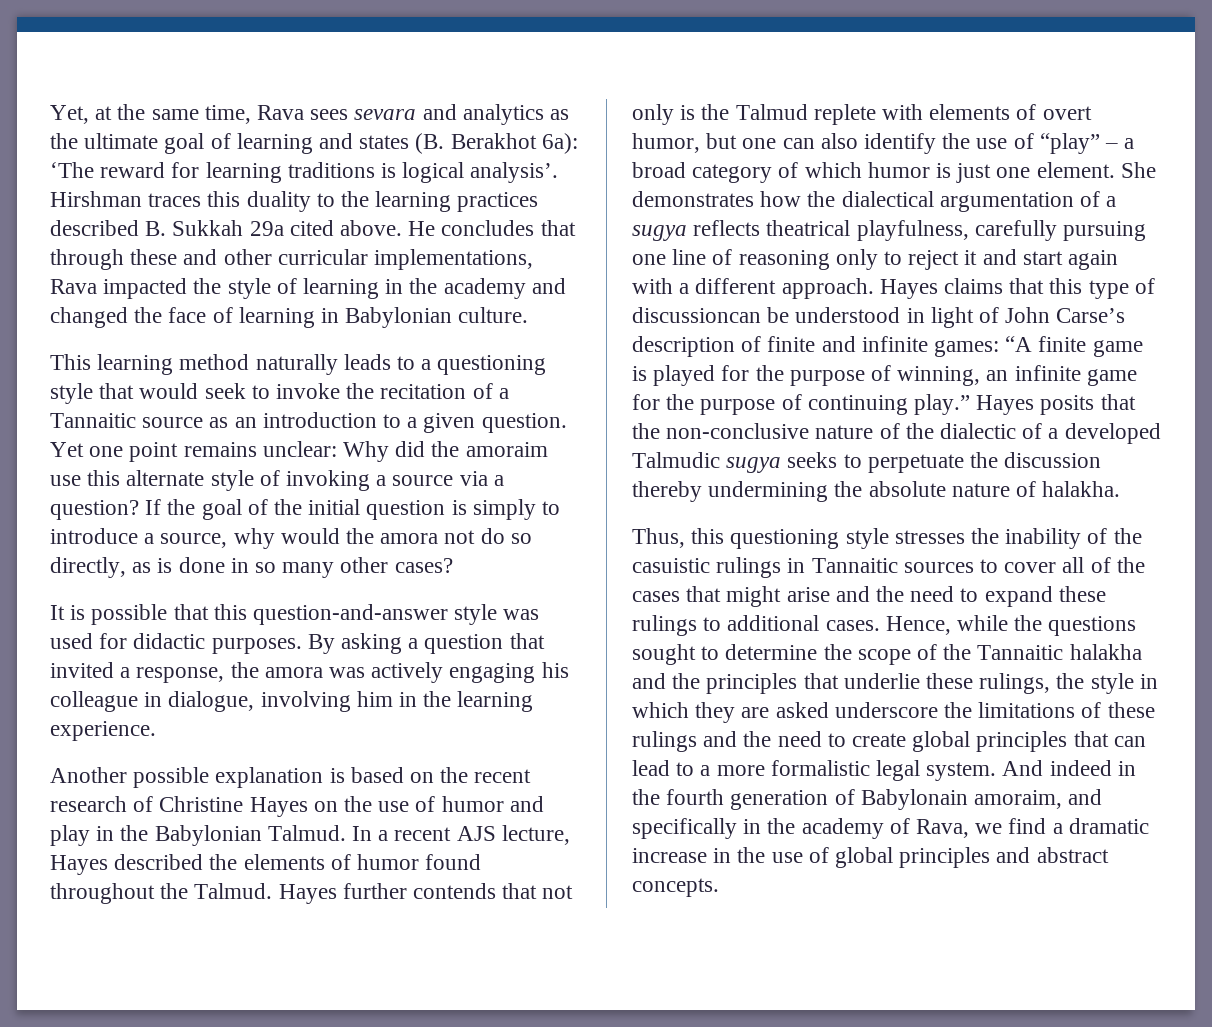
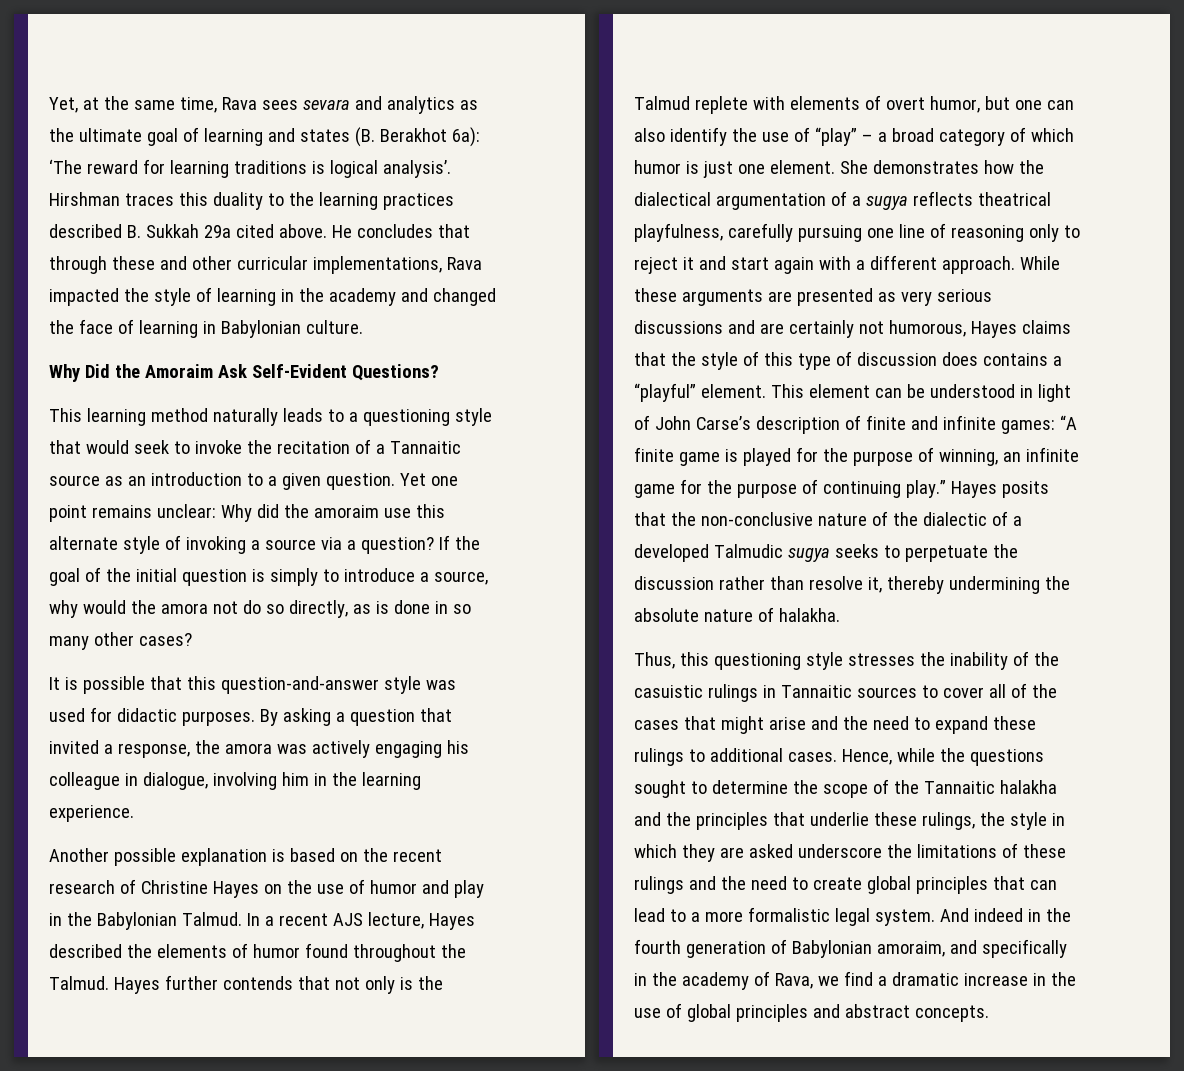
+ Why Did the Amoraim Ask Self-Evident Questions?
- Hayes claims that this type of discussioncan be understood in light of John Carse’s description of finite and infinite games: “A finite game is played for the purpose of winning, an infinite game for the purpose of continuing play.”
+ While these arguments are presented as very serious discussions and are certainly not humorous, Hayes claims that the style of this type of discussion does contains a “playful” element. This element can be understood in light of John Carse’s description of finite and infinite games: “A finite game is played for the purpose of winning, an infinite game for the purpose of continuing play.”
- Hayes posits that the non-conclusive nature of the dialectic of a developed Talmudic sugya seeks to perpetuate the discussion thereby undermining the absolute nature of halakha.
+ Hayes posits that the non-conclusive nature of the dialectic of a developed Talmudic sugya seeks to perpetuate the discussion rather than resolve it, thereby undermining the absolute nature of halakha.
- And indeed in the fourth generation of Babylonain amoraim, and specifically in the academy of Rava, we find a dramatic increase in the use of global principles and abstract concepts.
+ And indeed in the fourth generation of Babylonian amoraim, and specifically in the academy of Rava, we find a dramatic increase in the use of global principles and abstract concepts.

